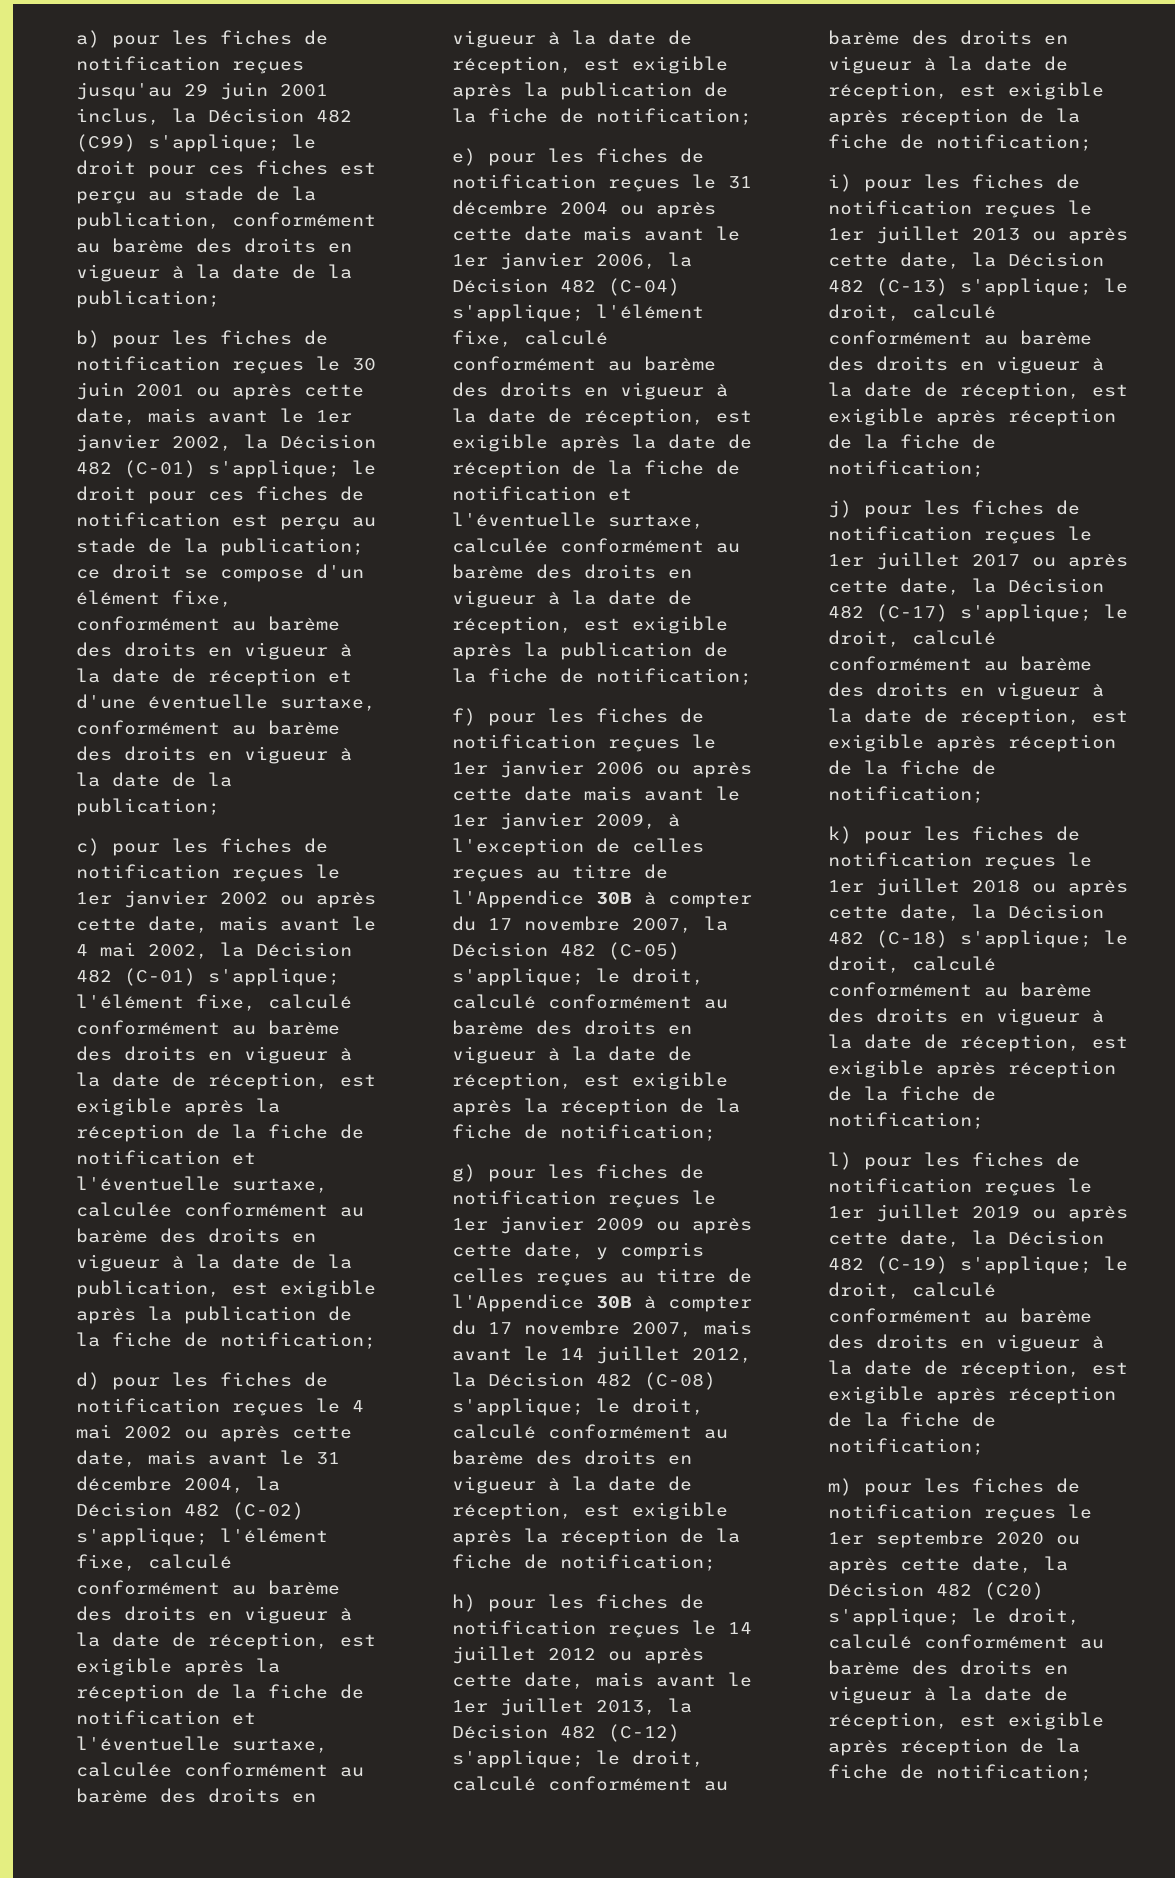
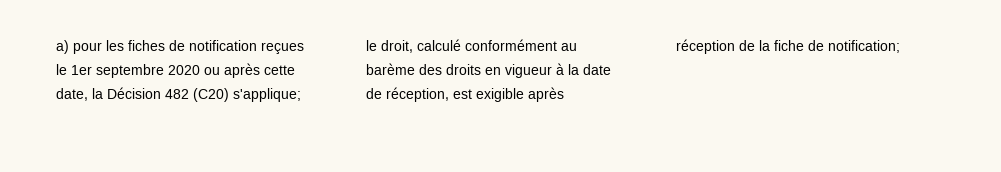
- a) pour les fiches de notification reçues jusqu'au 29 juin 2001 inclus, la Décision 482 (C99) s'applique; le droit pour ces fiches est perçu au stade de la publication, conformément au barème des droits en vigueur à la date de la publication;
- b) pour les fiches de notification reçues le 30 juin 2001 ou après cette date, mais avant le 1er janvier 2002, la Décision 482 (C-01) s'applique; le droit pour ces fiches de notification est perçu au stade de la publication; ce droit se compose d'un élément fixe, conformément au barème des droits en vigueur à la date de réception et d'une éventuelle surtaxe, conformément au barème des droits en vigueur à la date de la publication;
- c) pour les fiches de notification reçues le 1er janvier 2002 ou après cette date, mais avant le 4 mai 2002, la Décision 482 (C-01) s'applique; l'élément fixe, calculé conformément au barème des droits en vigueur à la date de réception, est exigible après la réception de la fiche de notification et l'éventuelle surtaxe, calculée conformément au barème des droits en vigueur à la date de la publication, est exigible après la publication de la fiche de notification;
- d) pour les fiches de notification reçues le 4 mai 2002 ou après cette date, mais avant le 31 décembre 2004, la Décision 482 (C-02) s'applique; l'élément fixe, calculé conformément au barème des droits en vigueur à la date de réception, est exigible après la réception de la fiche de notification et l'éventuelle surtaxe, calculée conformément au barème des droits en vigueur à la date de réception, est exigible après la publication de la fiche de notification;
- e) pour les fiches de notification reçues le 31 décembre 2004 ou après cette date mais avant le 1er janvier 2006, la Décision 482 (C-04) s'applique; l'élément fixe, calculé conformément au barème des droits en vigueur à la date de réception, est exigible après la date de réception de la fiche de notification et l'éventuelle surtaxe, calculée conformément au barème des droits en vigueur à la date de réception, est exigible après la publication de la fiche de notification;
- f) pour les fiches de notification reçues le 1er janvier 2006 ou après cette date mais avant le 1er janvier 2009, à l'exception de celles reçues au titre de l'Appendice 30B à compter du 17 novembre 2007, la Décision 482 (C-05) s'applique; le droit, calculé conformément au barème des droits en vigueur à la date de réception, est exigible après la réception de la fiche de notification;
- g) pour les fiches de notification reçues le 1er janvier 2009 ou après cette date, y compris celles reçues au titre de l'Appendice 30B à compter du 17 novembre 2007, mais avant le 14 juillet 2012, la Décision 482 (C-08) s'applique; le droit, calculé conformément au barème des droits en vigueur à la date de réception, est exigible après la réception de la fiche de notification;
- h) pour les fiches de notification reçues le 14 juillet 2012 ou après cette date, mais avant le 1er juillet 2013, la Décision 482 (C-12) s'applique; le droit, calculé conformément au barème des droits en vigueur à la date de réception, est exigible après réception de la fiche de notification;
- i) pour les fiches de notification reçues le 1er juillet 2013 ou après cette date, la Décision 482 (C-13) s'applique; le droit, calculé conformément au barème des droits en vigueur à la date de réception, est exigible après réception de la fiche de notification;
- j) pour les fiches de notification reçues le 1er juillet 2017 ou après cette date, la Décision 482 (C-17) s'applique; le droit, calculé conformément au barème des droits en vigueur à la date de réception, est exigible après réception de la fiche de notification;
- k) pour les fiches de notification reçues le 1er juillet 2018 ou après cette date, la Décision 482 (C-18) s'applique; le droit, calculé conformément au barème des droits en vigueur à la date de réception, est exigible après réception de la fiche de notification;
- l) pour les fiches de notification reçues le 1er juillet 2019 ou après cette date, la Décision 482 (C-19) s'applique; le droit, calculé conformément au barème des droits en vigueur à la date de réception, est exigible après réception de la fiche de notification;
- m) pour les fiches de notification reçues le 1er septembre 2020 ou après cette date, la Décision 482 (C20) s'applique; le droit, calculé conformément au barème des droits en vigueur à la date de réception, est exigible après réception de la fiche de notification;
+ a) pour les fiches de notification reçues le 1er septembre 2020 ou après cette date, la Décision 482 (C20) s'applique; le droit, calculé conformément au barème des droits en vigueur à la date de réception, est exigible après réception de la fiche de notification;

